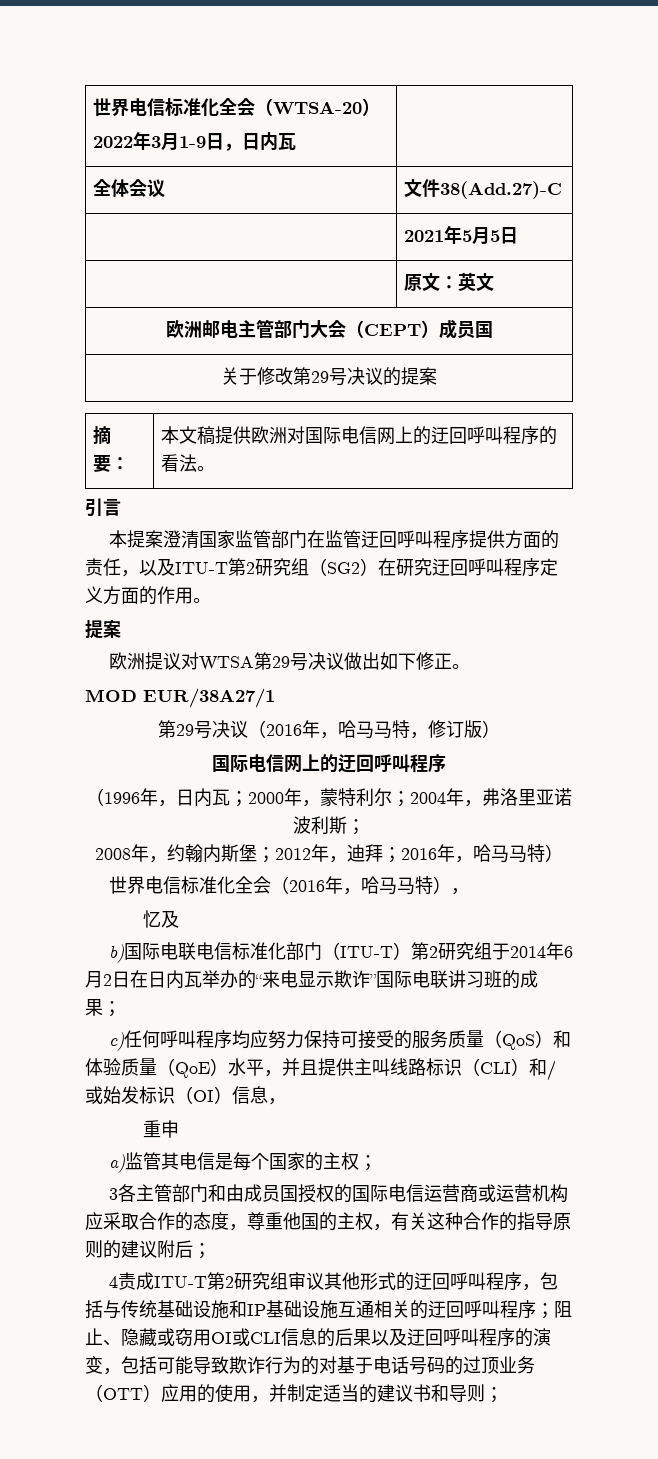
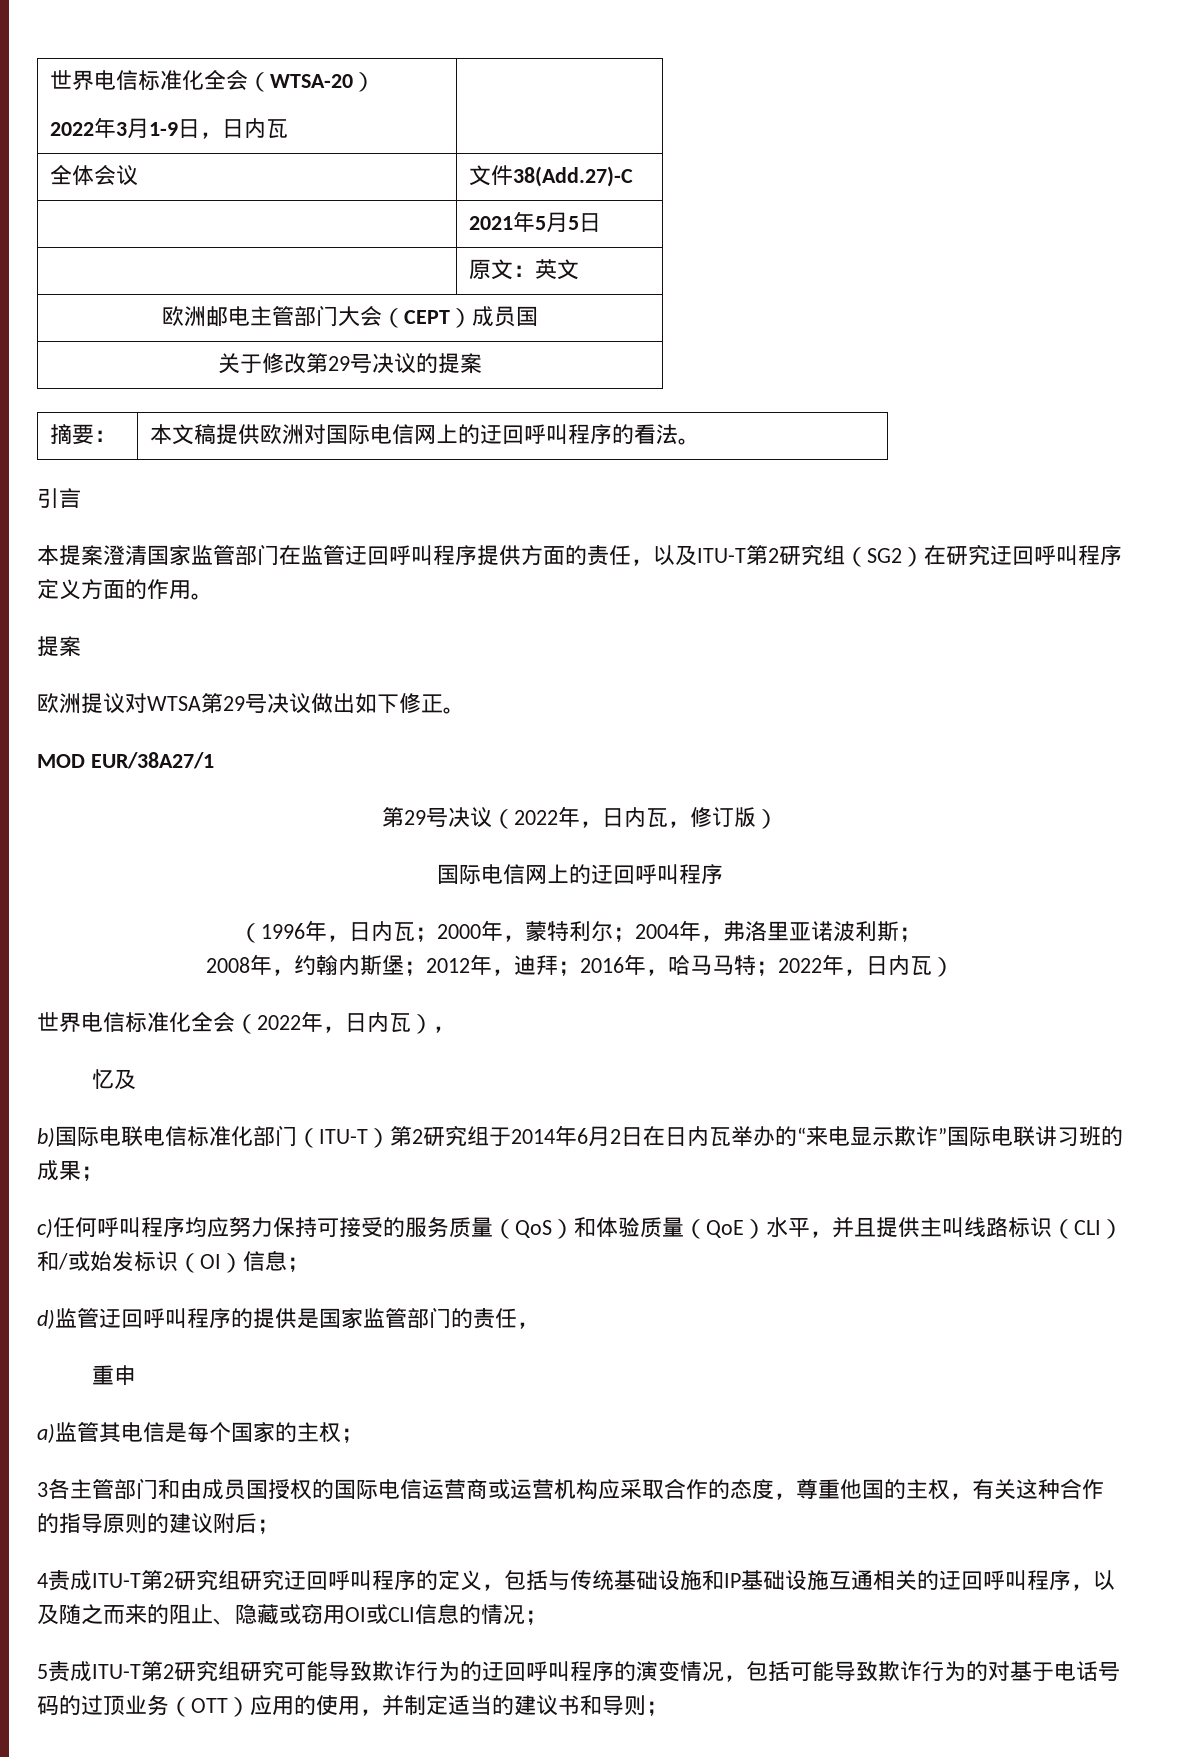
- 第29号决议（2016年，哈马马特，修订版）
+ 第29号决议（2022年，日内瓦，修订版）
- 2008年，约翰内斯堡；2012年，迪拜；2016年，哈马马特）
+ 2008年，约翰内斯堡；2012年，迪拜；2016年，哈马马特；2022年，日内瓦）
- 世界电信标准化全会（2016年，哈马马特），
+ 世界电信标准化全会（2022年，日内瓦），
- c)任何呼叫程序均应努力保持可接受的服务质量（QoS）和体验质量（QoE）水平，并且提供主叫线路标识（CLI）和/或始发标识（OI）信息，
+ c)任何呼叫程序均应努力保持可接受的服务质量（QoS）和体验质量（QoE）水平，并且提供主叫线路标识（CLI）和/或始发标识（OI）信息；
+ d)监管迂回呼叫程序的提供是国家监管部门的责任，
- 4责成ITU-T第2研究组审议其他形式的迂回呼叫程序，包括与传统基础设施和IP基础设施互通相关的迂回呼叫程序；阻止、隐藏或窃用OI或CLI信息的后果以及迂回呼叫程序的演变，包括可能导致欺诈行为的对基于电话号码的过顶业务（OTT）应用的使用，并制定适当的建议书和导则；
+ 4责成ITU-T第2研究组研究迂回呼叫程序的定义，包括与传统基础设施和IP基础设施互通相关的迂回呼叫程序，以及随之而来的阻止、隐藏或窃用OI或CLI信息的情况；
+ 5责成ITU-T第2研究组研究可能导致欺诈行为的迂回呼叫程序的演变情况，包括可能导致欺诈行为的对基于电话号码的过顶业务（OTT）应用的使用，并制定适当的建议书和导则；

